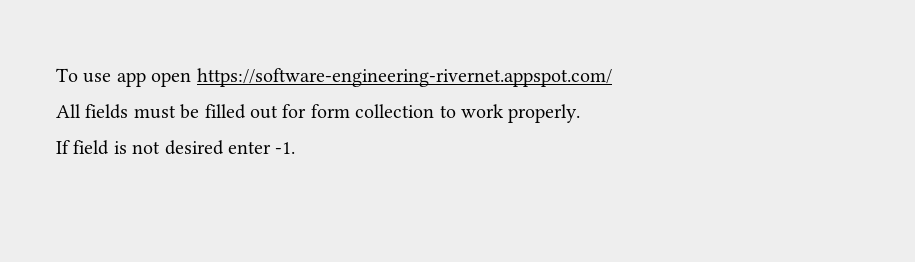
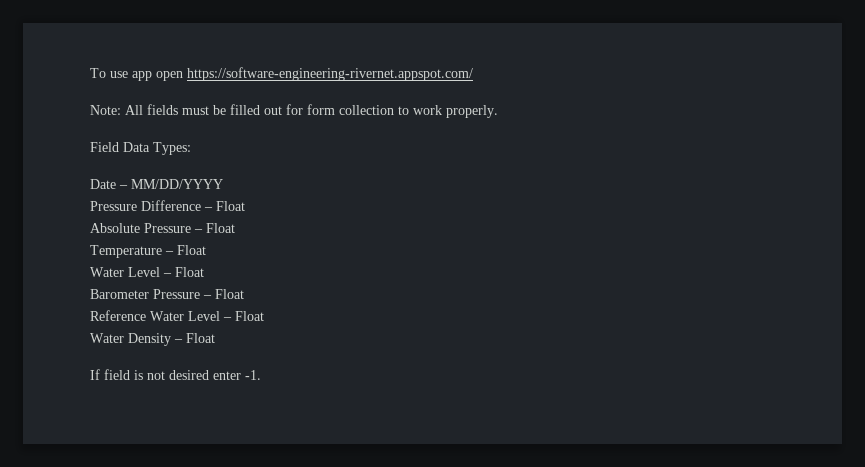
- All fields must be filled out for form collection to work properly.
+ Note: All fields must be filled out for form collection to work properly.
+ Field Data Types:
+ Date – MM/DD/YYYY
+ Pressure Difference – Float
+ Absolute Pressure – Float
+ Temperature – Float
+ Water Level – Float
+ Barometer Pressure – Float
+ Reference Water Level – Float
+ Water Density – Float

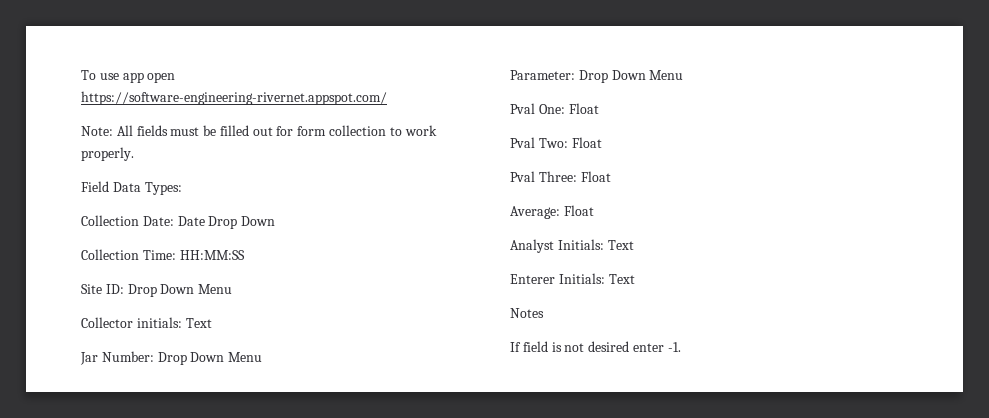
- Date – MM/DD/YYYY
- Pressure Difference – Float
- Absolute Pressure – Float
- Temperature – Float
- Water Level – Float
- Barometer Pressure – Float
- Reference Water Level – Float
- Water Density – Float
+ Collection Date: Date Drop Down
+ Collection Time: HH:MM:SS
+ Site ID: Drop Down Menu
+ Collector initials: Text
+ Jar Number: Drop Down Menu
+ Parameter: Drop Down Menu
+ Pval One: Float
+ Pval Two: Float
+ Pval Three: Float
+ Average: Float
+ Analyst Initials: Text
+ Enterer Initials: Text
+ Notes

